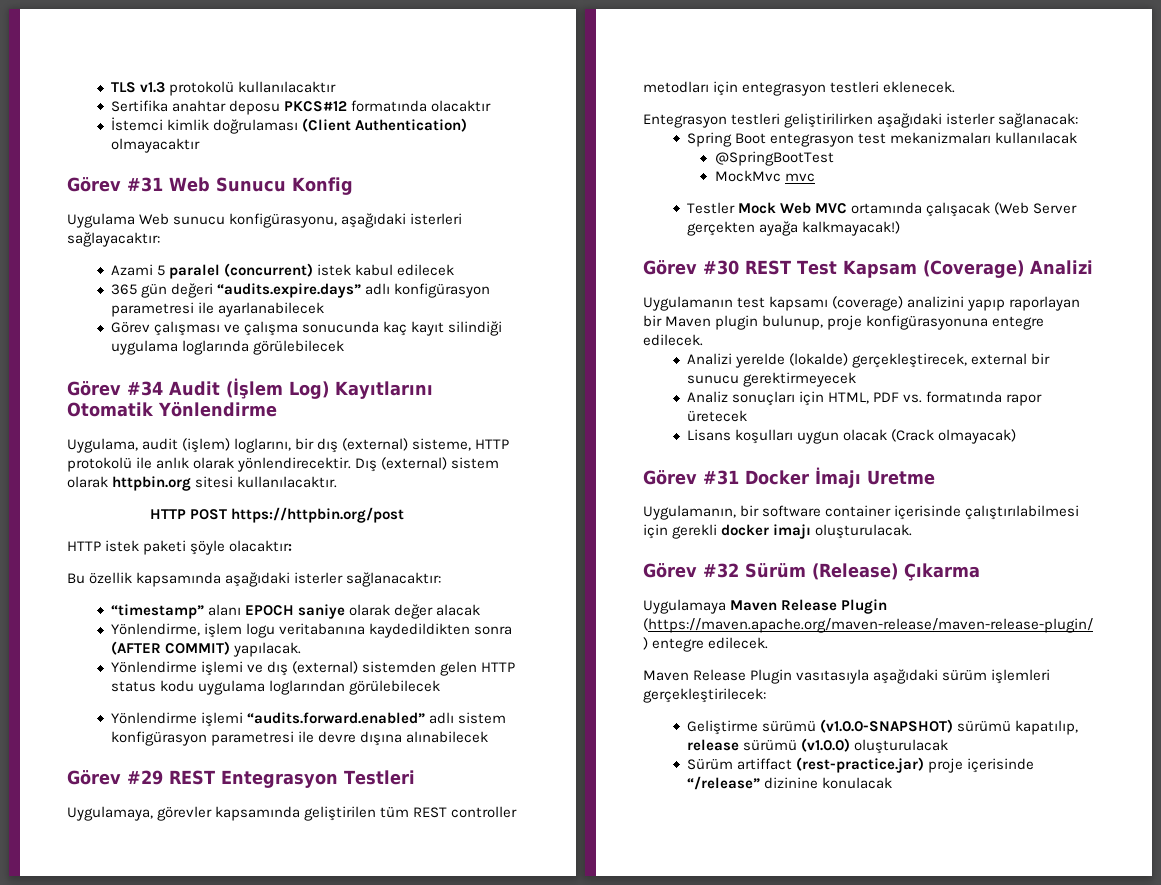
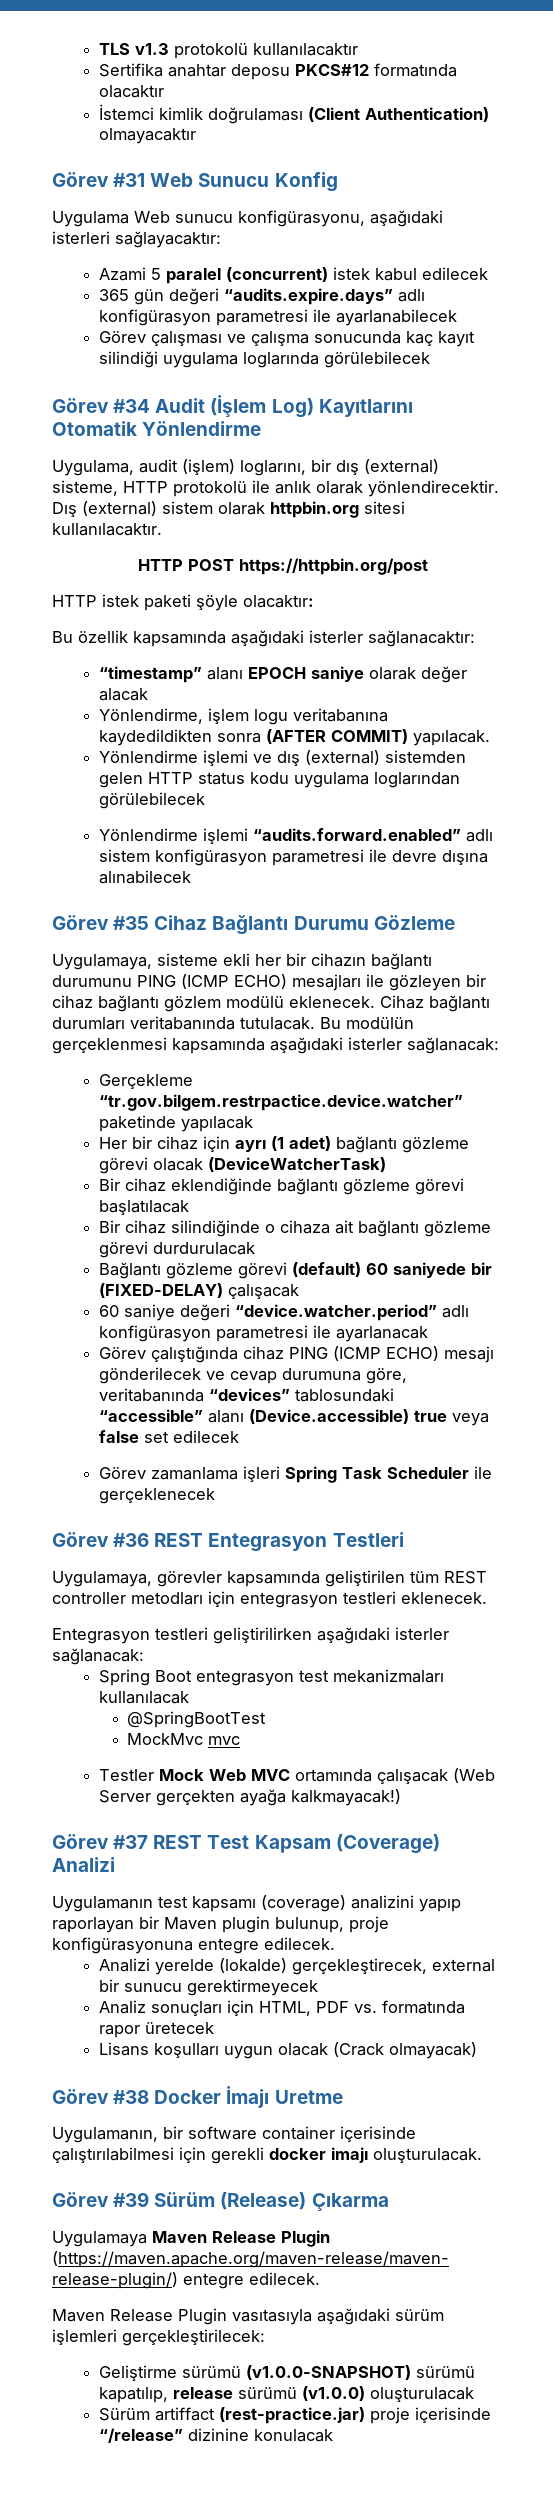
- Görev #29 REST Entegrasyon Testleri
+ Görev #35 Cihaz Bağlantı Durumu Gözleme
+ Uygulamaya, sisteme ekli her bir cihazın bağlantı durumunu PING (ICMP ECHO) mesajları ile gözleyen bir cihaz bağlantı gözlem modülü eklenecek. Cihaz bağlantı durumları veritabanında tutulacak. Bu modülün gerçeklenmesi kapsamında aşağıdaki isterler sağlanacak:
+ Gerçekleme “tr.gov.bilgem.restrpactice.device.watcher” paketinde yapılacak
+ Her bir cihaz için ayrı (1 adet) bağlantı gözleme görevi olacak (DeviceWatcherTask)
+ Bir cihaz eklendiğinde bağlantı gözleme görevi başlatılacak
+ Bir cihaz silindiğinde o cihaza ait bağlantı gözleme görevi durdurulacak
+ Bağlantı gözleme görevi (default) 60 saniyede bir (FIXED-DELAY) çalışacak
+ 60 saniye değeri “device.watcher.period” adlı konfigürasyon parametresi ile ayarlanacak
+ Görev çalıştığında cihaz PING (ICMP ECHO) mesajı gönderilecek ve cevap durumuna göre, veritabanında “devices” tablosundaki “accessible” alanı (Device.accessible) true veya false set edilecek
+ Görev zamanlama işleri Spring Task Scheduler ile gerçeklenecek
+ Görev #36 REST Entegrasyon Testleri
- Görev #30 REST Test Kapsam (Coverage) Analizi
+ Görev #37 REST Test Kapsam (Coverage) Analizi
- Görev #31 Docker İmajı Uretme
+ Görev #38 Docker İmajı Uretme
- Görev #32 Sürüm (Release) Çıkarma
+ Görev #39 Sürüm (Release) Çıkarma

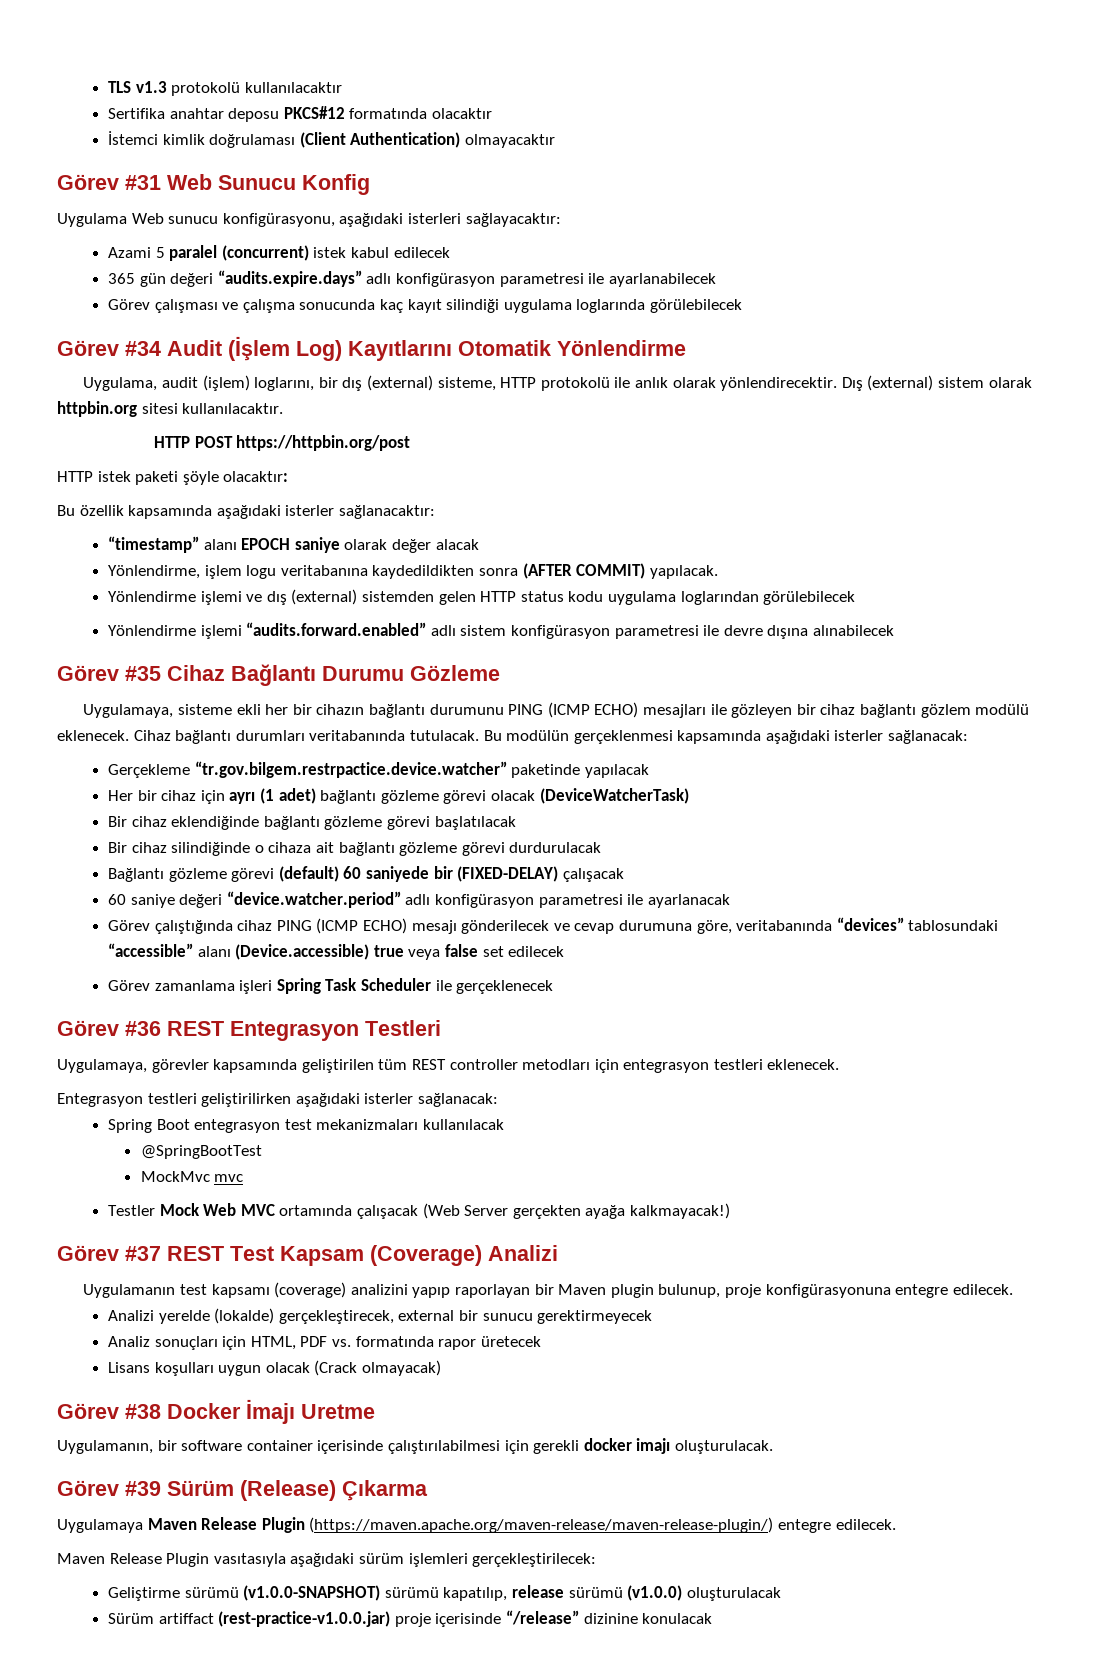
- Sürüm artiffact (rest-practice.jar) proje içerisinde “/release” dizinine konulacak
+ Sürüm artiffact (rest-practice-v1.0.0.jar) proje içerisinde “/release” dizinine konulacak

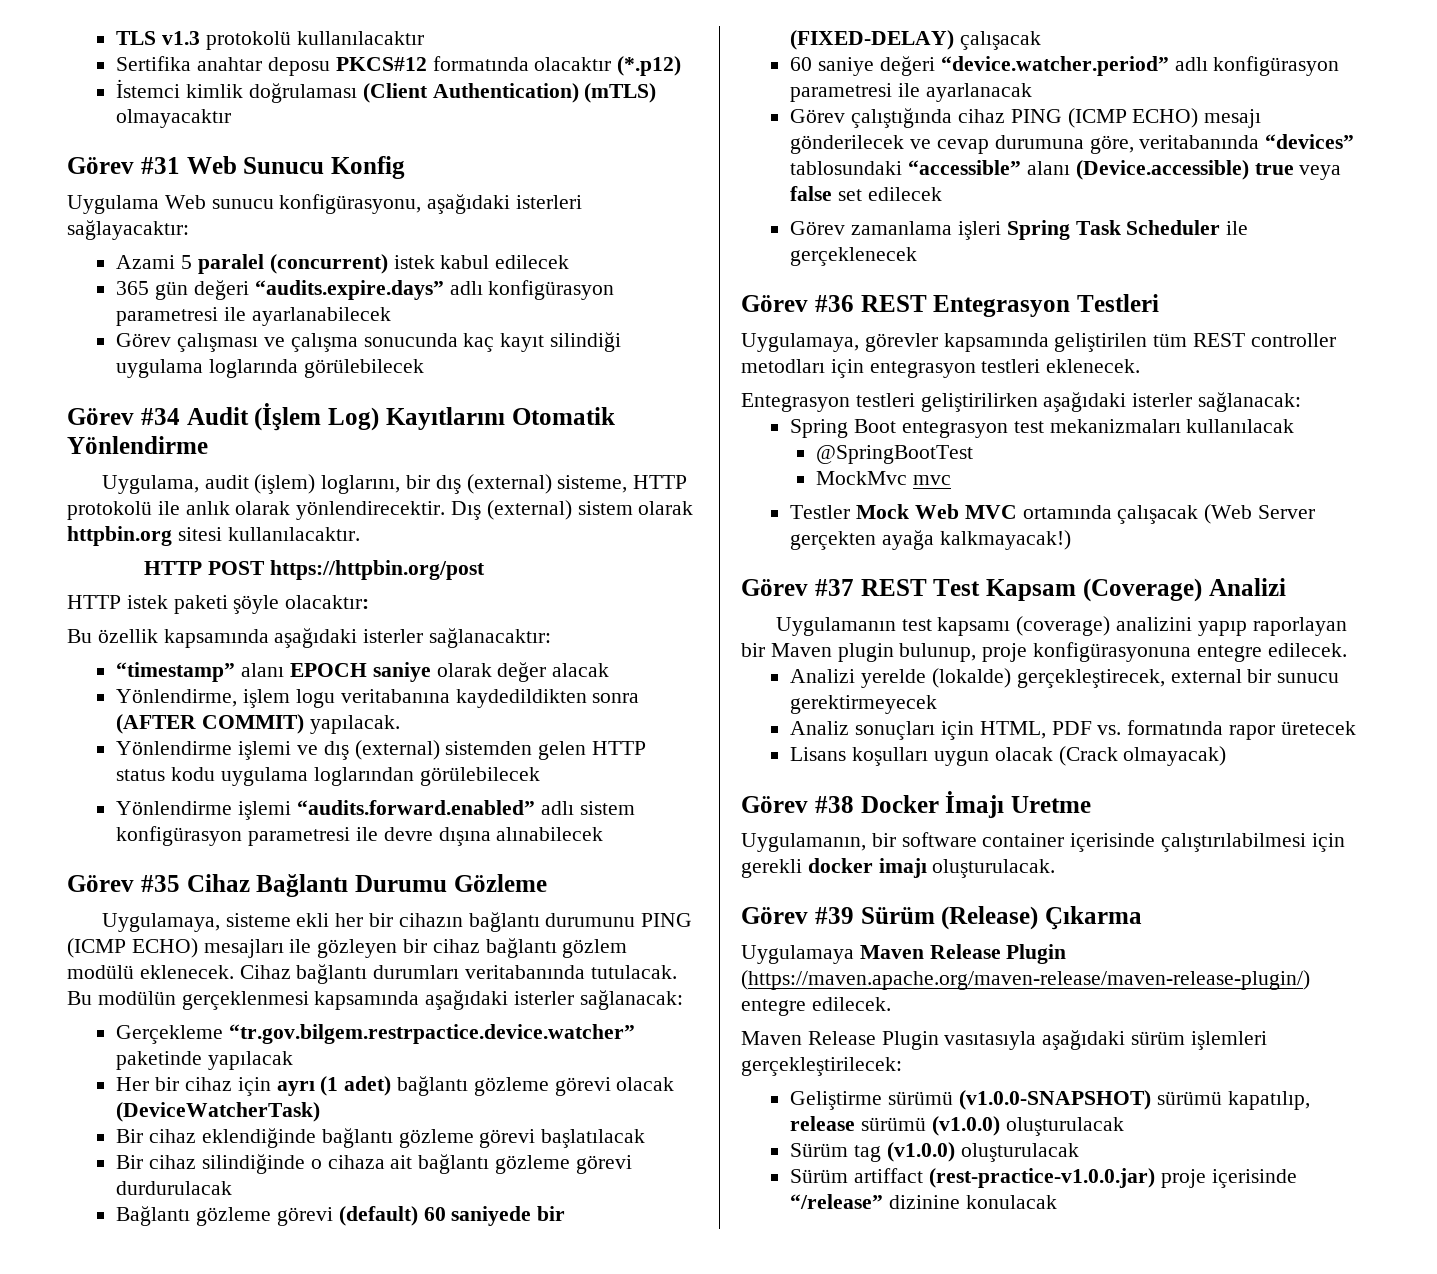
- Sertifika anahtar deposu PKCS#12 formatında olacaktır
+ Sertifika anahtar deposu PKCS#12 formatında olacaktır (*.p12)
- İstemci kimlik doğrulaması (Client Authentication) olmayacaktır
+ İstemci kimlik doğrulaması (Client Authentication) (mTLS) olmayacaktır
+ Sürüm tag (v1.0.0) oluşturulacak

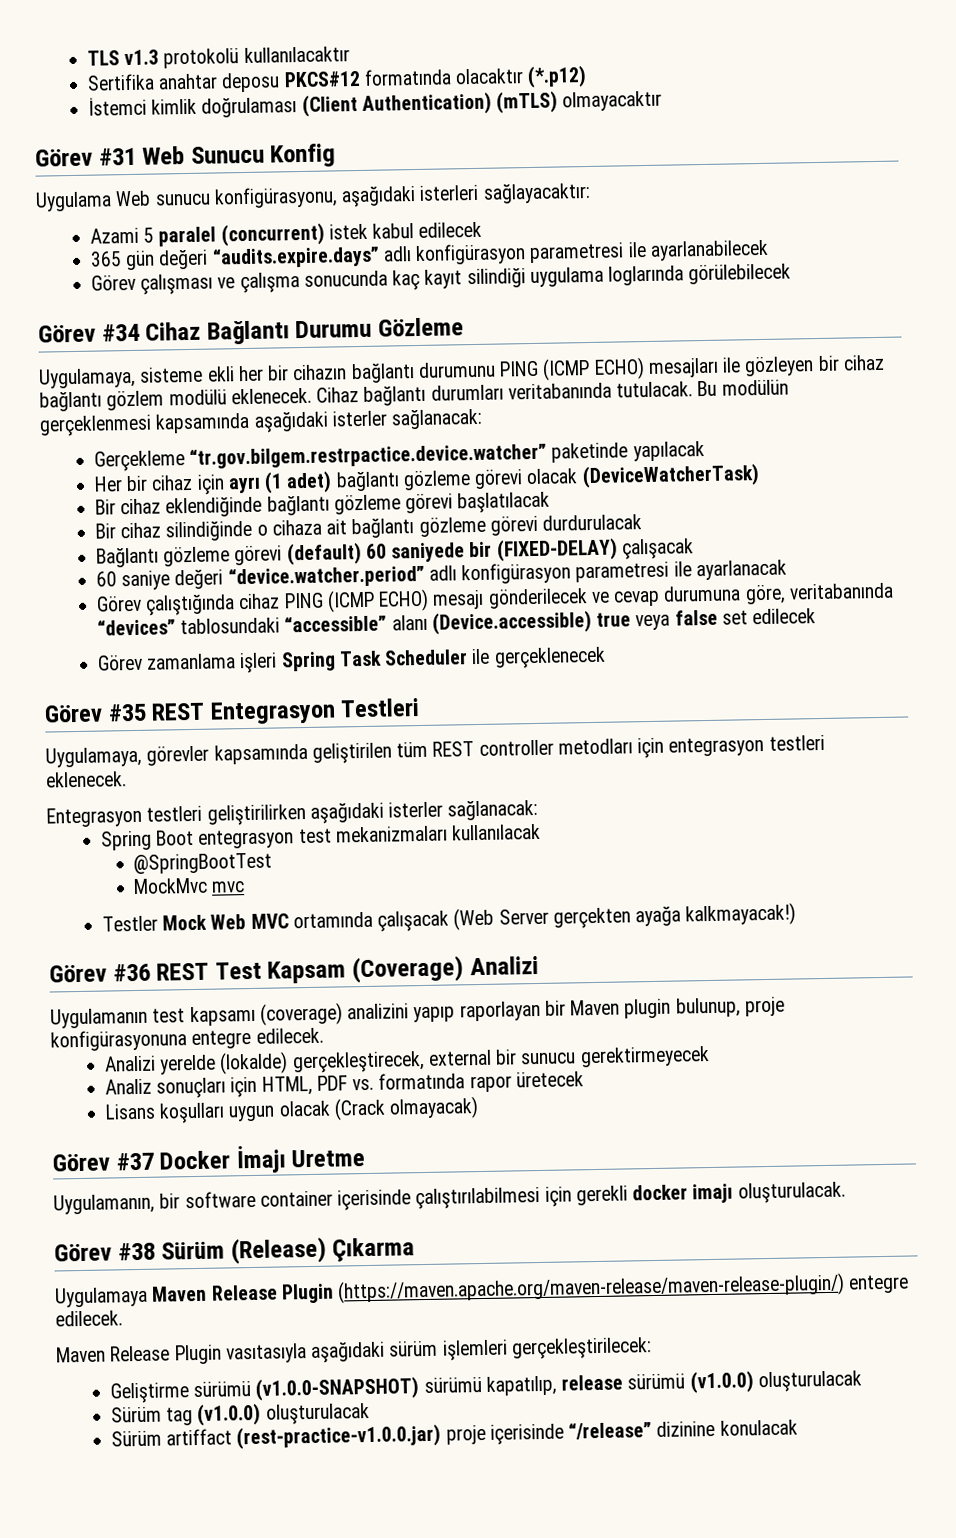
- Görev #34 Audit (İşlem Log) Kayıtlarını Otomatik Yönlendirme
- Uygulama, audit (işlem) loglarını, bir dış (external) sisteme, HTTP protokolü ile anlık olarak yönlendirecektir. Dış (external) sistem olarak httpbin.org sitesi kullanılacaktır.
- HTTP POST https://httpbin.org/post
- HTTP istek paketi şöyle olacaktır:
- Bu özellik kapsamında aşağıdaki isterler sağlanacaktır:
- “timestamp” alanı EPOCH saniye olarak değer alacak
- Yönlendirme, işlem logu veritabanına kaydedildikten sonra (AFTER COMMIT) yapılacak.
- Yönlendirme işlemi ve dış (external) sistemden gelen HTTP status kodu uygulama loglarından görülebilecek
- Yönlendirme işlemi “audits.forward.enabled” adlı sistem konfigürasyon parametresi ile devre dışına alınabilecek
- Görev #35 Cihaz Bağlantı Durumu Gözleme
+ Görev #34 Cihaz Bağlantı Durumu Gözleme
- Görev #36 REST Entegrasyon Testleri
+ Görev #35 REST Entegrasyon Testleri
- Görev #37 REST Test Kapsam (Coverage) Analizi
+ Görev #36 REST Test Kapsam (Coverage) Analizi
- Görev #38 Docker İmajı Uretme
+ Görev #37 Docker İmajı Uretme
- Görev #39 Sürüm (Release) Çıkarma
+ Görev #38 Sürüm (Release) Çıkarma

